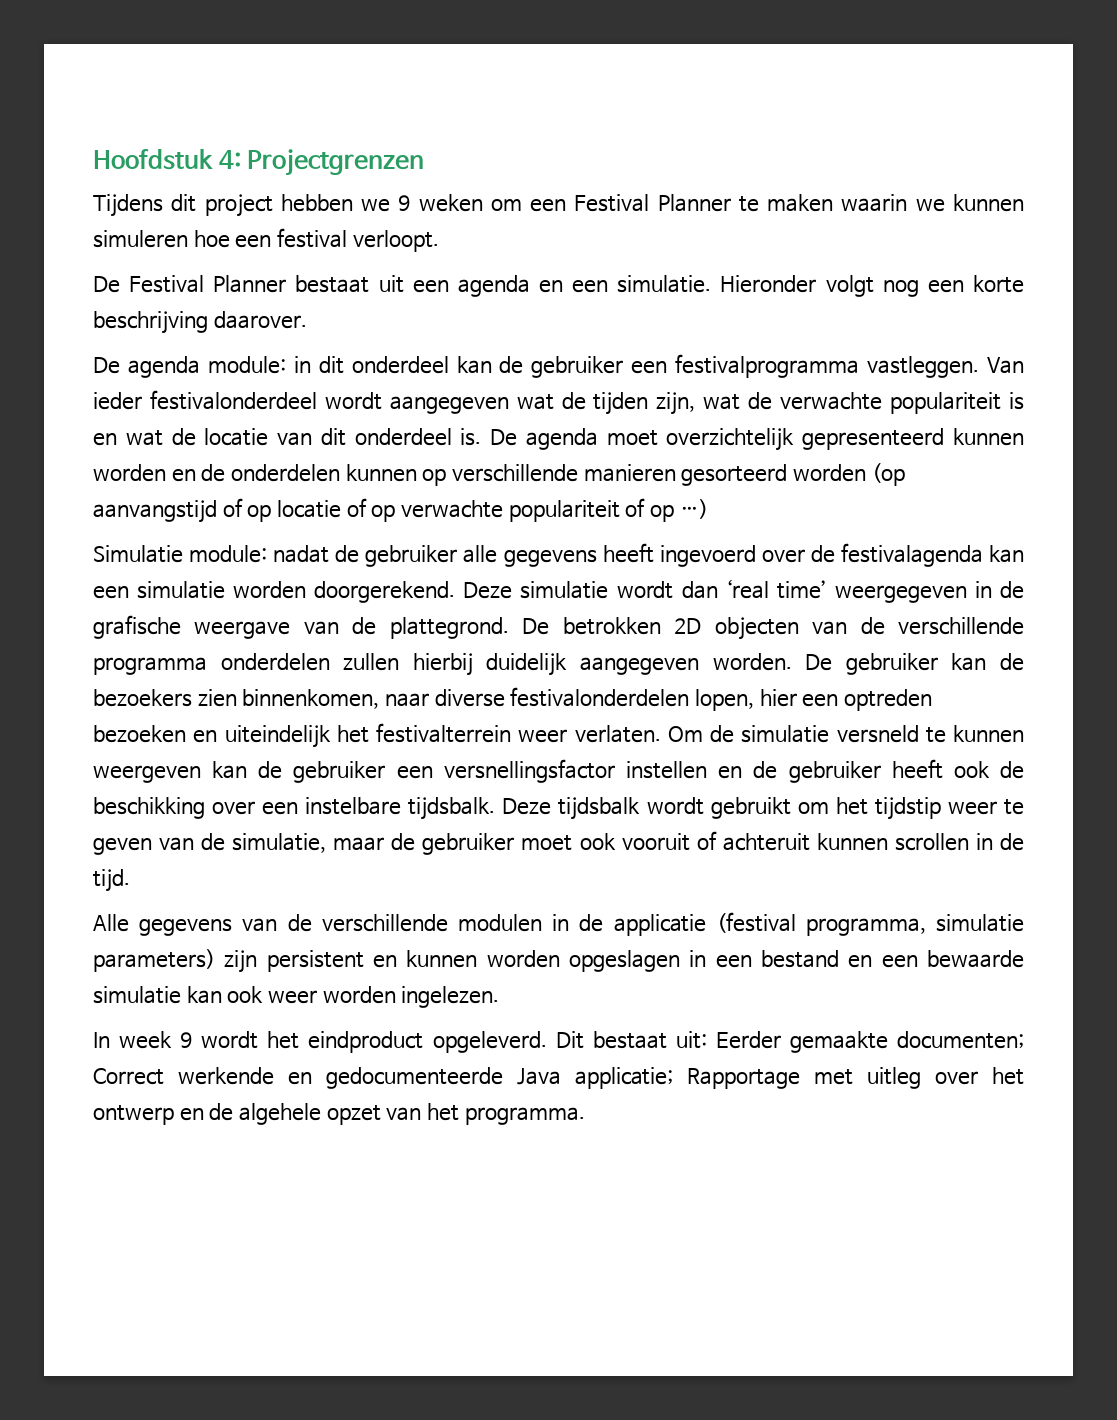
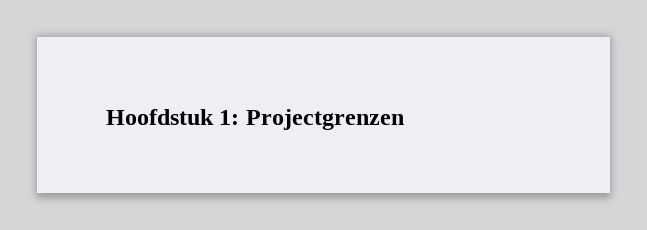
- Hoofdstuk 4: Projectgrenzen
+ Hoofdstuk 1: Projectgrenzen
- Tijdens dit project hebben we 9 weken om een Festival Planner te maken waarin we kunnen simuleren hoe een festival verloopt.
- De Festival Planner bestaat uit een agenda en een simulatie. Hieronder volgt nog een korte beschrijving daarover.
- De agenda module: in dit onderdeel kan de gebruiker een festivalprogramma vastleggen. Van ieder festivalonderdeel wordt aangegeven wat de tijden zijn, wat de verwachte populariteit is en wat de locatie van dit onderdeel is. De agenda moet overzichtelijk gepresenteerd kunnen worden en de onderdelen kunnen op verschillende manieren gesorteerd worden (op aanvangstijd of op locatie of op verwachte populariteit of op …)
- Simulatie module: nadat de gebruiker alle gegevens heeft ingevoerd over de festivalagenda kan een simulatie worden doorgerekend. Deze simulatie wordt dan ‘real time’ weergegeven in de grafische weergave van de plattegrond. De betrokken 2D objecten van de verschillende programma onderdelen zullen hierbij duidelijk aangegeven worden. De gebruiker kan de bezoekers zien binnenkomen, naar diverse festivalonderdelen lopen, hier een optreden bezoeken en uiteindelijk het festivalterrein weer verlaten. Om de simulatie versneld te kunnen weergeven kan de gebruiker een versnellingsfactor instellen en de gebruiker heeft ook de beschikking over een instelbare tijdsbalk. Deze tijdsbalk wordt gebruikt om het tijdstip weer te geven van de simulatie, maar de gebruiker moet ook vooruit of achteruit kunnen scrollen in de tijd.
- Alle gegevens van de verschillende modulen in de applicatie (festival programma, simulatie parameters) zijn persistent en kunnen worden opgeslagen in een bestand en een bewaarde simulatie kan ook weer worden ingelezen.
- In week 9 wordt het eindproduct opgeleverd. Dit bestaat uit: Eerder gemaakte documenten; Correct werkende en gedocumenteerde Java applicatie; Rapportage met uitleg over het ontwerp en de algehele opzet van het programma.

